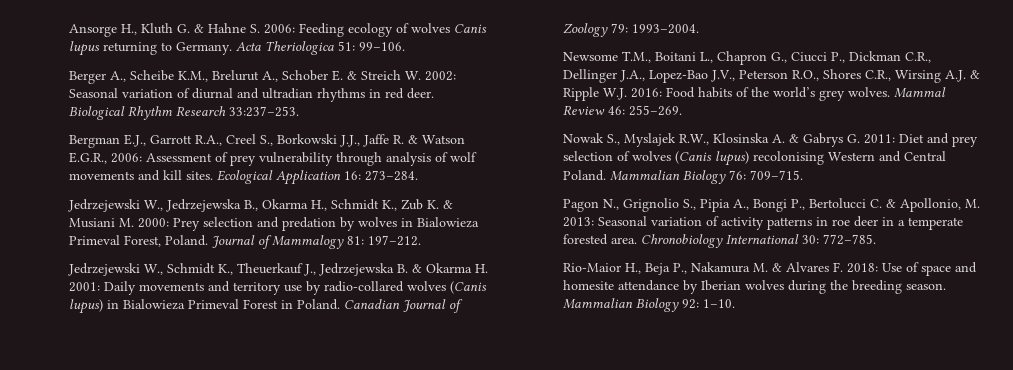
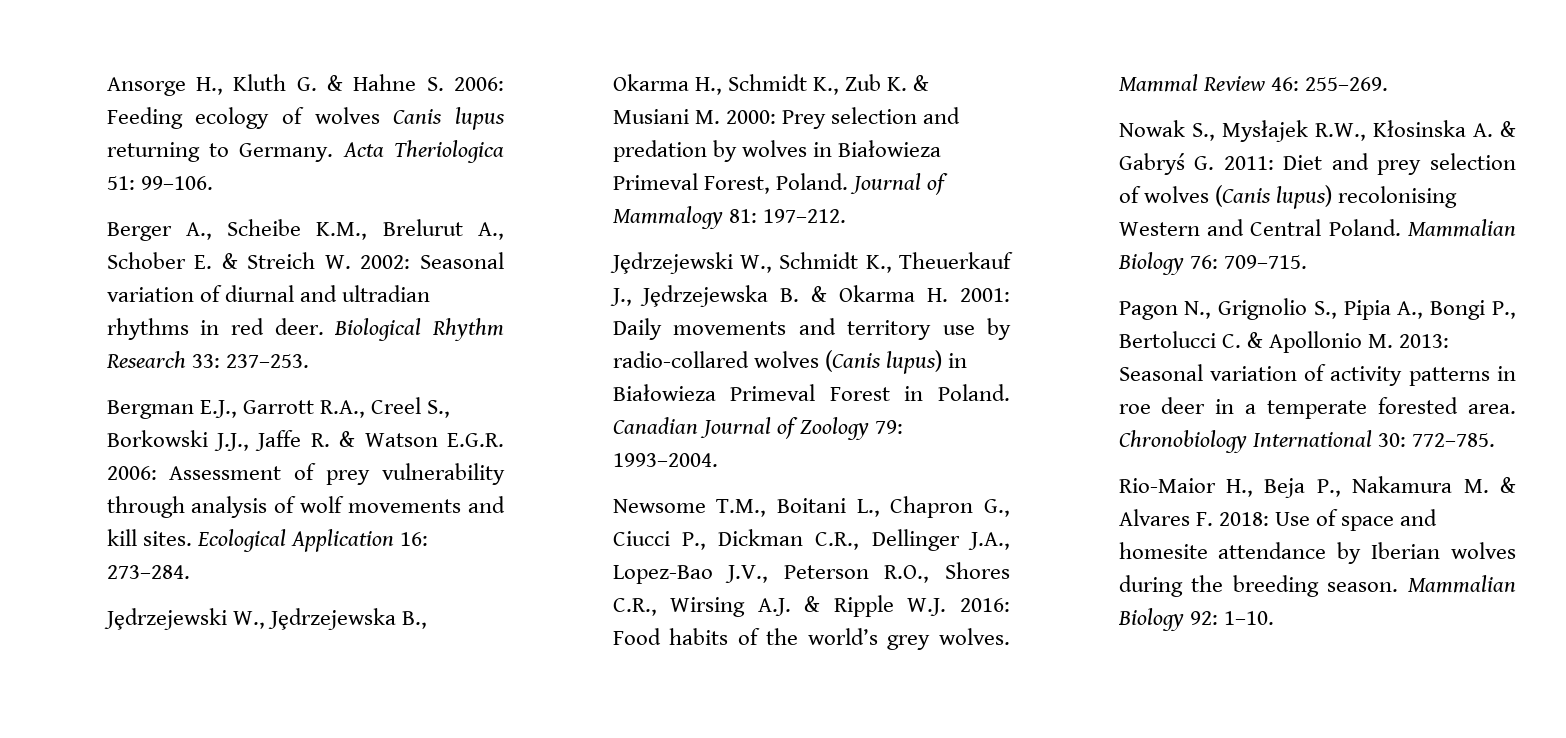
- Biological Rhythm Research 33:237–253.
+ Biological Rhythm Research 33: 237–253.
- Bergman E.J., Garrott R.A., Creel S., Borkowski J.J., Jaffe R. & Watson E.G.R., 2006: Assessment of prey vulnerability through analysis of wolf movements and kill sites.
+ Bergman E.J., Garrott R.A., Creel S., Borkowski J.J., Jaffe R. & Watson E.G.R. 2006: Assessment of prey vulnerability through analysis of wolf movements and kill sites.
- Jedrzejewski W., Jedrzejewska B., Okarma H., Schmidt K., Zub K. & Musiani M. 2000: Prey selection and predation by wolves in Bialowieza Primeval Forest, Poland.
+ Jȩdrzejewski W., Jȩdrzejewska B., Okarma H., Schmidt K., Zub K. & Musiani M. 2000: Prey selection and predation by wolves in Białowieza Primeval Forest, Poland.
- Jedrzejewski W., Schmidt K., Theuerkauf J., Jedrzejewska B. & Okarma H. 2001: Daily movements and territory use by radio-collared wolves (Canis lupus) in Bialowieza Primeval Forest in Poland.
+ Jȩdrzejewski W., Schmidt K., Theuerkauf J., Jȩdrzejewska B. & Okarma H. 2001: Daily movements and territory use by radio-collared wolves (Canis lupus) in Białowieza Primeval Forest in Poland.
- Nowak S., Myslajek R.W., Klosinska A. & Gabrys G. 2011: Diet and prey selection of wolves (Canis lupus) recolonising Western and Central Poland.
+ Nowak S., Mysłajek R.W., Kłosinska A. & Gabryś G. 2011: Diet and prey selection of wolves (Canis lupus) recolonising Western and Central Poland.
- Pagon N., Grignolio S., Pipia A., Bongi P., Bertolucci C. & Apollonio, M. 2013: Seasonal variation of activity patterns in roe deer in a temperate forested area.
+ Pagon N., Grignolio S., Pipia A., Bongi P., Bertolucci C. & Apollonio M. 2013: Seasonal variation of activity patterns in roe deer in a temperate forested area.

